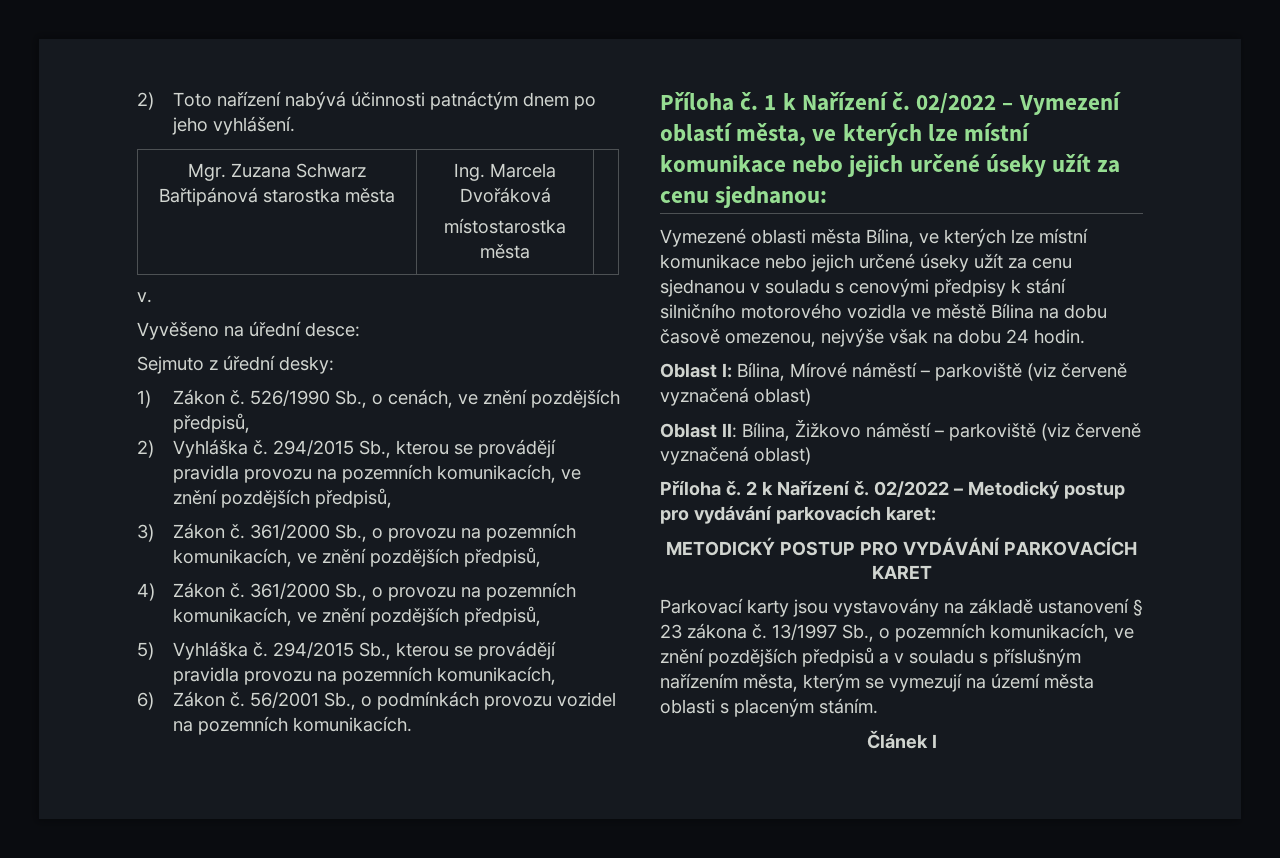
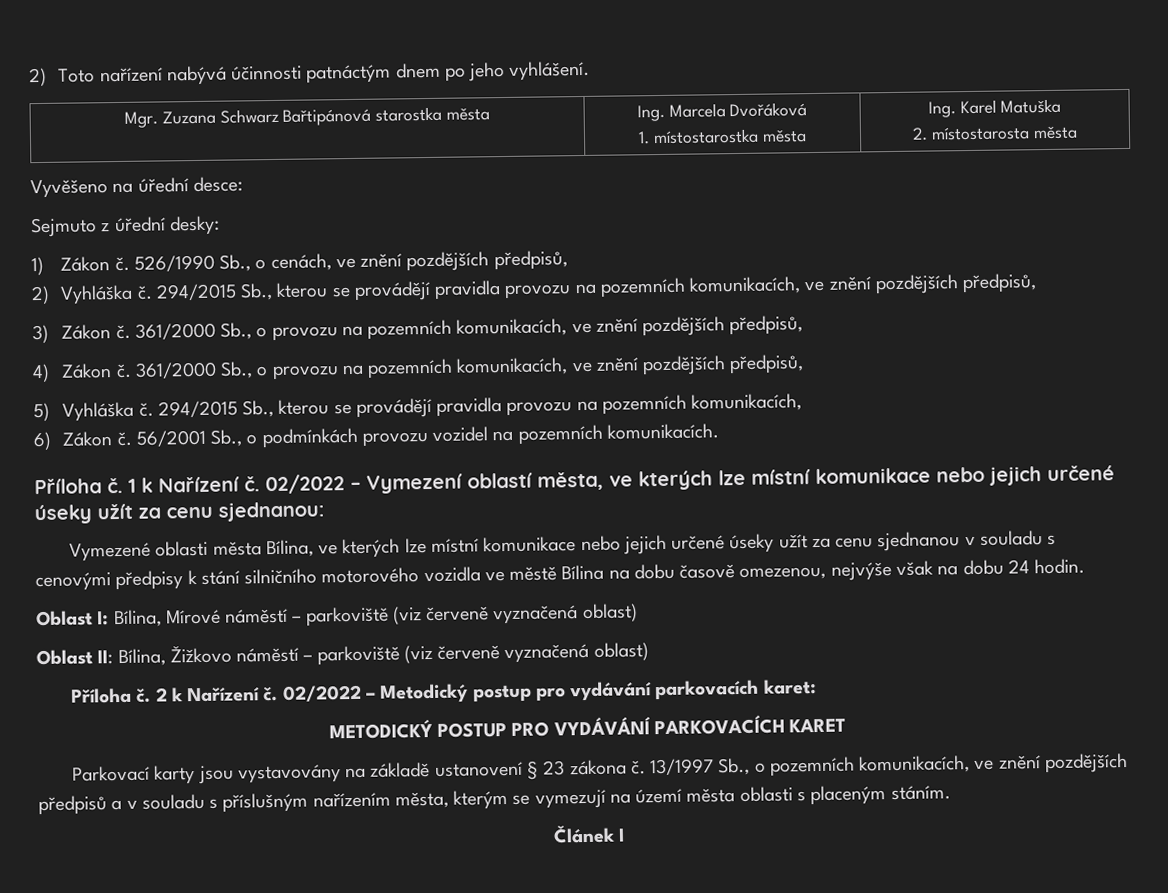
  Mgr. Zuzana Schwarz Bařtipánová starostka města | Ing. Marcela Dvořáková
- místostarostka města |
- v.
+ 1. místostarostka města | Ing. Karel Matuška
+ 2. místostarosta města

